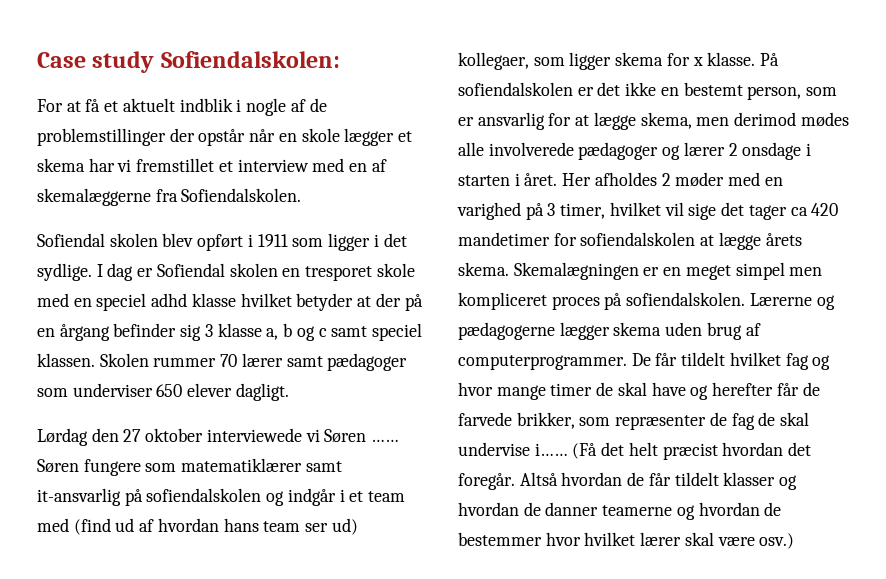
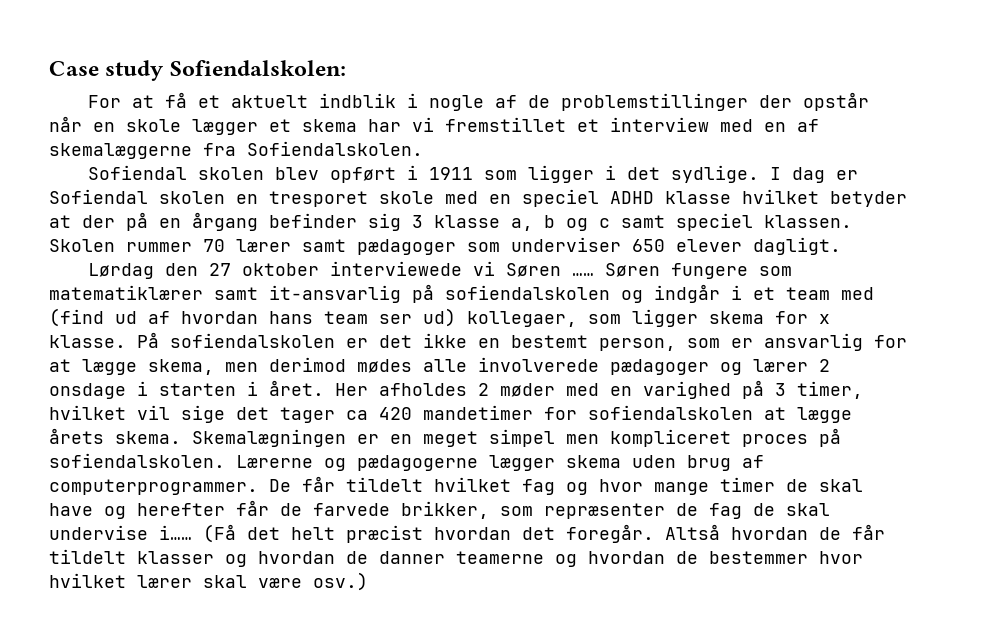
- I dag er Sofiendal skolen en tresporet skole med en speciel adhd klasse hvilket betyder at der på en årgang befinder sig 3 klasse a, b og c samt speciel klassen.
+ I dag er Sofiendal skolen en tresporet skole med en speciel ADHD klasse hvilket betyder at der på en årgang befinder sig 3 klasse a, b og c samt speciel klassen.

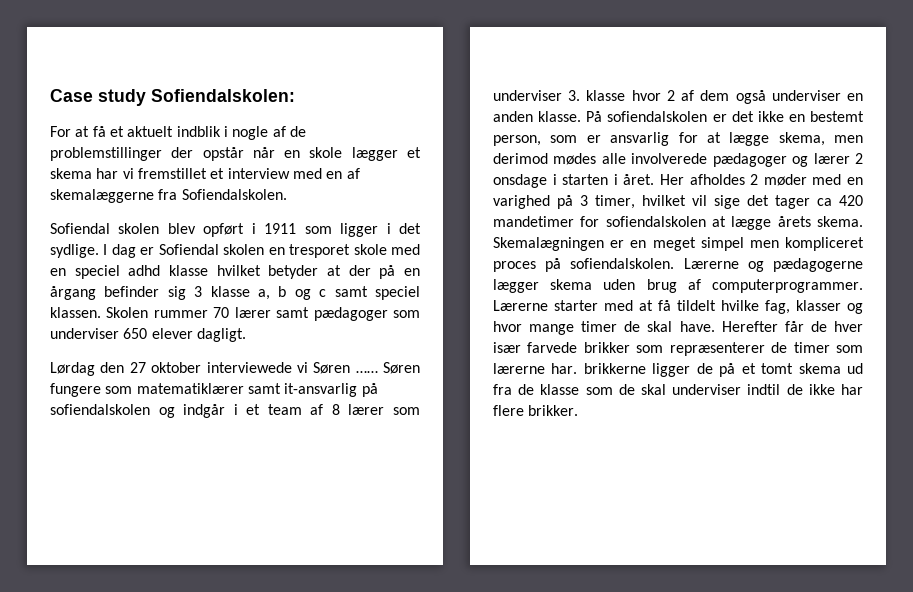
- I dag er Sofiendal skolen en tresporet skole med en speciel ADHD klasse hvilket betyder at der på en årgang befinder sig 3 klasse a, b og c samt speciel klassen.
+ I dag er Sofiendal skolen en tresporet skole med en speciel adhd klasse hvilket betyder at der på en årgang befinder sig 3 klasse a, b og c samt speciel klassen.
- Søren fungere som matematiklærer samt it-ansvarlig på sofiendalskolen og indgår i et team med (find ud af hvordan hans team ser ud) kollegaer, som ligger skema for x klasse.
+ Søren fungere som matematiklærer samt it-ansvarlig på sofiendalskolen og indgår i et team af 8 lærer som underviser 3. klasse hvor 2 af dem også underviser en anden klasse.
- De får tildelt hvilket fag og hvor mange timer de skal have og herefter får de farvede brikker, som repræsenter de fag de skal undervise i…… (Få det helt præcist hvordan det foregår. Altså hvordan de får tildelt klasser og hvordan de danner teamerne og hvordan de bestemmer hvor hvilket lærer skal være osv.)
+ Lærerne starter med at få tildelt hvilke fag, klasser og hvor mange timer de skal have. Herefter får de hver især farvede brikker som repræsenterer de timer som lærerne har. brikkerne ligger de på et tomt skema ud fra de klasse som de skal underviser indtil de ikke har flere brikker.

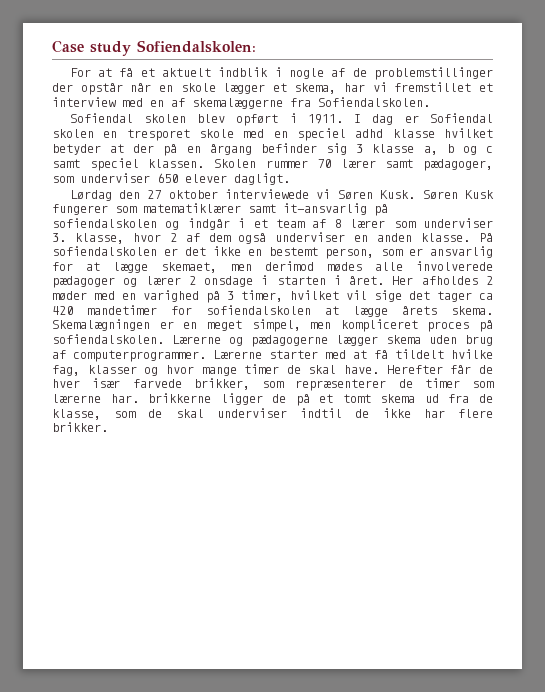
- For at få et aktuelt indblik i nogle af de problemstillinger der opstår når en skole lægger et skema har vi fremstillet et interview med en af skemalæggerne fra Sofiendalskolen.
+ For at få et aktuelt indblik i nogle af de problemstillinger der opstår når en skole lægger et skema, har vi fremstillet et interview med en af skemalæggerne fra Sofiendalskolen.
- Sofiendal skolen blev opført i 1911 som ligger i det sydlige.
+ Sofiendal skolen blev opført i 1911.
- Skolen rummer 70 lærer samt pædagoger som underviser 650 elever dagligt.
+ Skolen rummer 70 lærer samt pædagoger, som underviser 650 elever dagligt.
- Lørdag den 27 oktober interviewede vi Søren …… Søren fungere som matematiklærer samt it-ansvarlig på sofiendalskolen og indgår i et team af 8 lærer som underviser 3. klasse hvor 2 af dem også underviser en anden klasse.
+ Lørdag den 27 oktober interviewede vi Søren Kusk. Søren Kusk fungerer som matematiklærer samt it-ansvarlig på sofiendalskolen og indgår i et team af 8 lærer som underviser 3. klasse, hvor 2 af dem også underviser en anden klasse.
- På sofiendalskolen er det ikke en bestemt person, som er ansvarlig for at lægge skema, men derimod mødes alle involverede pædagoger og lærer 2 onsdage i starten i året.
+ På sofiendalskolen er det ikke en bestemt person, som er ansvarlig for at lægge skemaet, men derimod mødes alle involverede pædagoger og lærer 2 onsdage i starten i året.
- Skemalægningen er en meget simpel men kompliceret proces på sofiendalskolen.
+ Skemalægningen er en meget simpel, men kompliceret proces på sofiendalskolen.
- Herefter får de hver især farvede brikker som repræsenterer de timer som lærerne har. brikkerne ligger de på et tomt skema ud fra de klasse som de skal underviser indtil de ikke har flere brikker.
+ Herefter får de hver især farvede brikker, som repræsenterer de timer som lærerne har. brikkerne ligger de på et tomt skema ud fra de klasse, som de skal underviser indtil de ikke har flere brikker.

